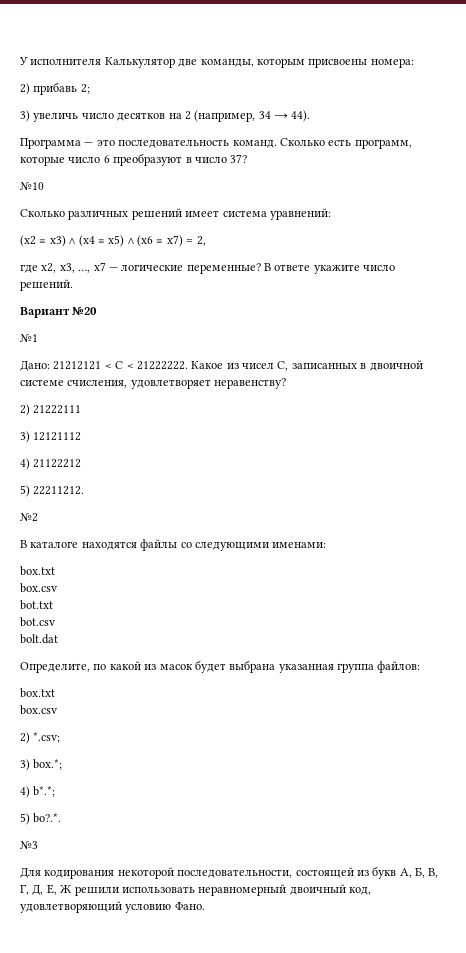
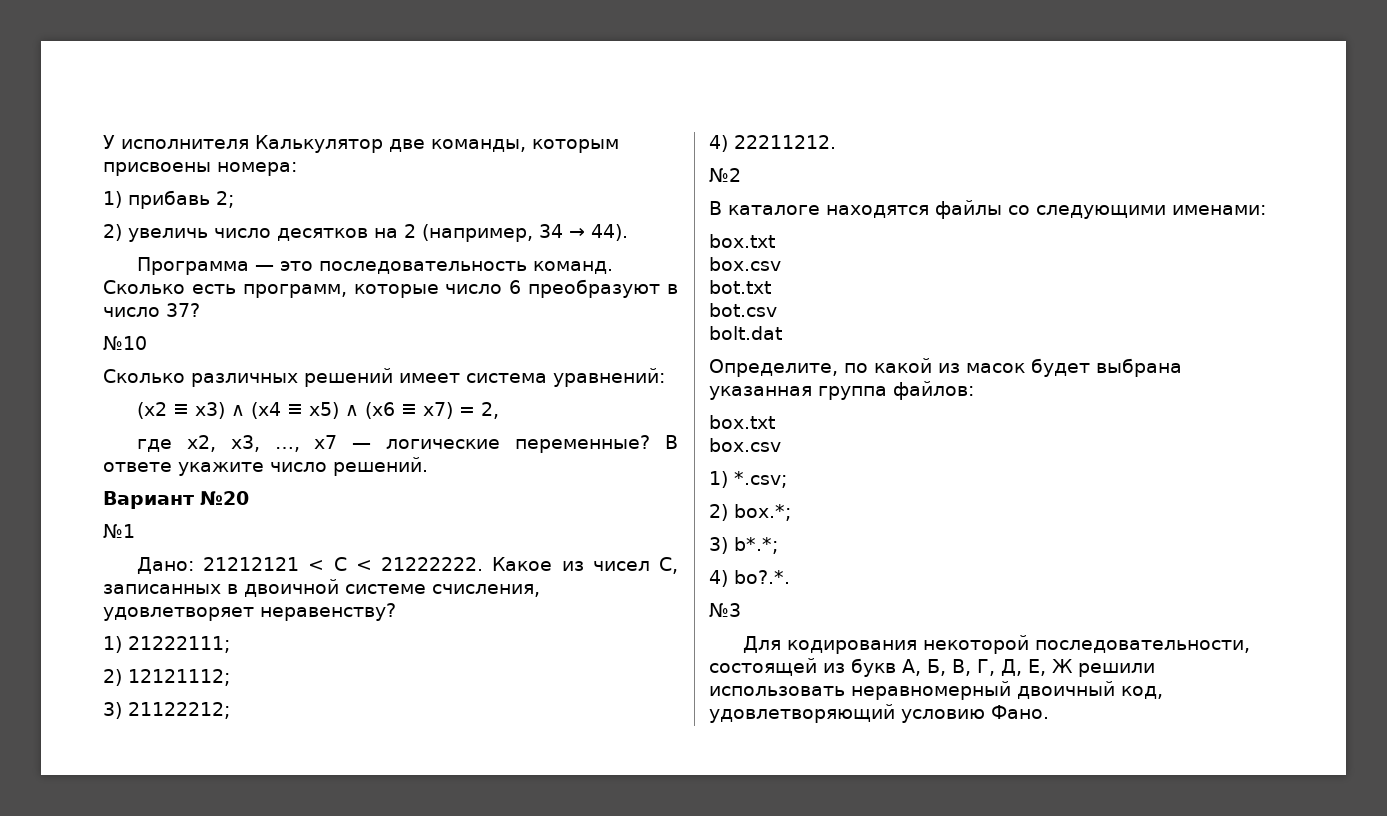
- 2) прибавь 2;
+ 1) прибавь 2;
- 3) увеличь число десятков на 2 (например, 34 → 44).
+ 2) увеличь число десятков на 2 (например, 34 → 44).
- 2) 21222111
- 3) 12121112
- 4) 21122212
- 5) 22211212.
+ 1) 21222111;
+ 2) 12121112;
+ 3) 21122212;
+ 4) 22211212.
- 2) *.csv;
+ 1) *.csv;
- 3) box.*;
+ 2) box.*;
- 4) b*.*;
+ 3) b*.*;
- 5) bo?.*.
+ 4) bo?.*.

